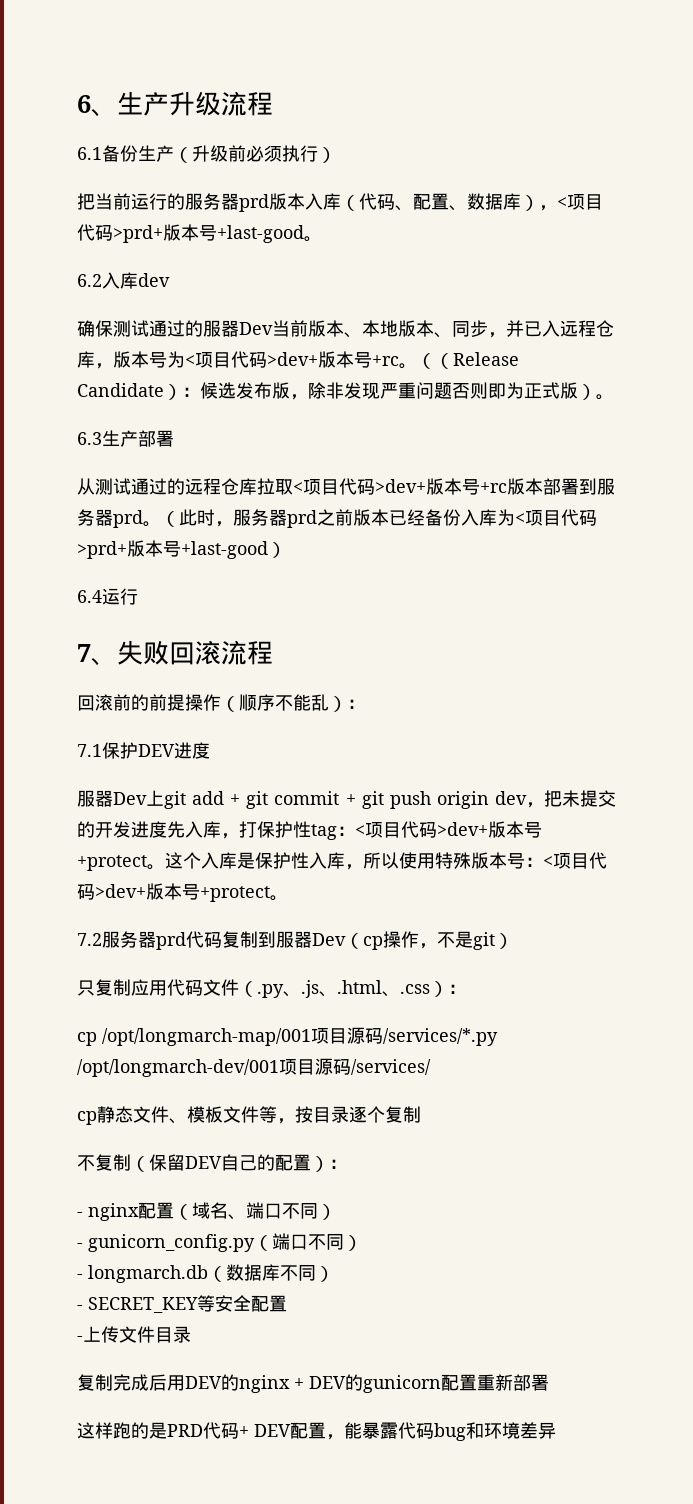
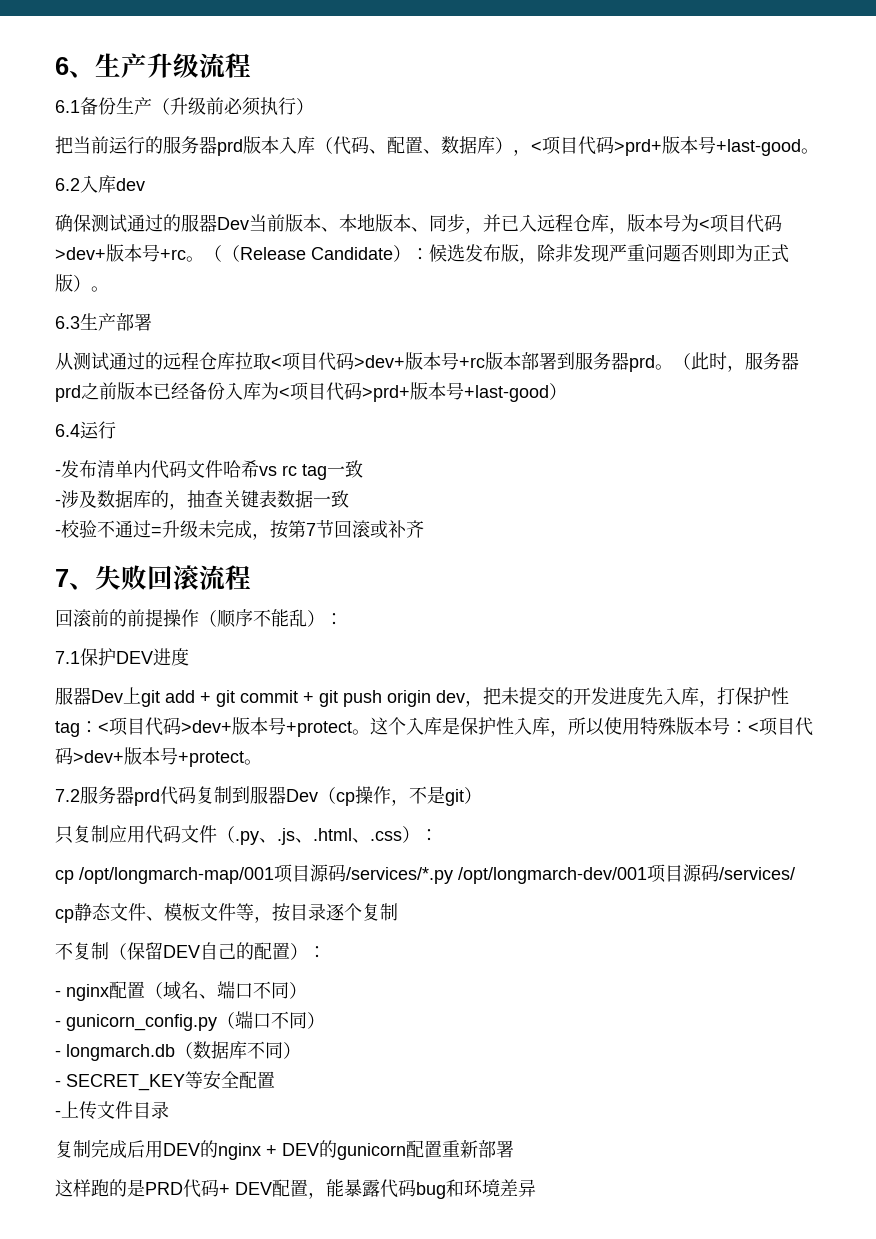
+ -发布清单内代码文件哈希vs rc tag一致
+ -涉及数据库的，抽查关键表数据一致
+ -校验不通过=升级未完成，按第7节回滚或补齐

